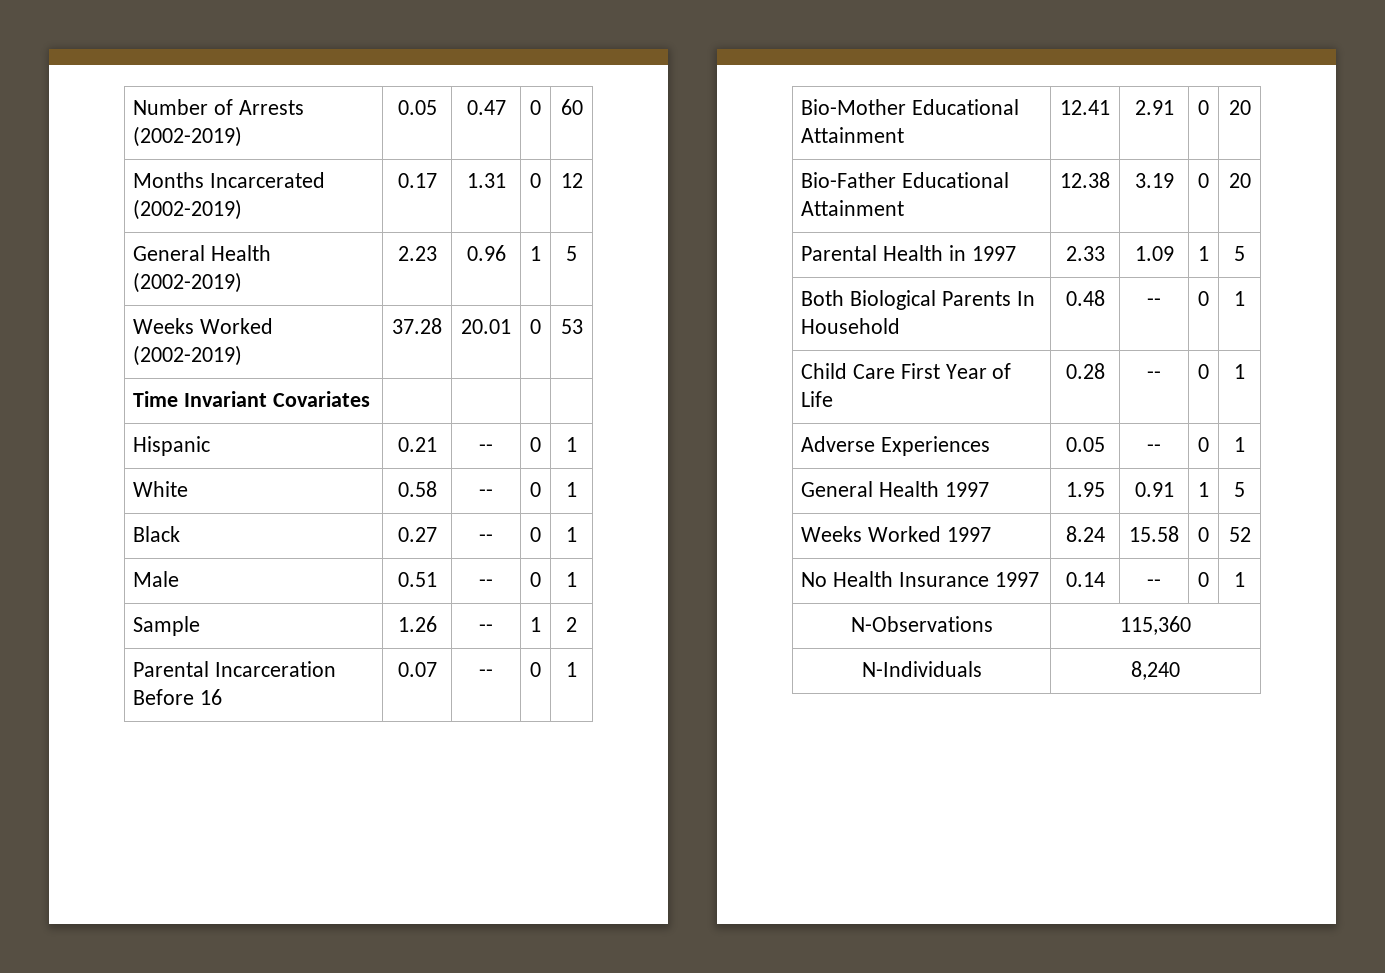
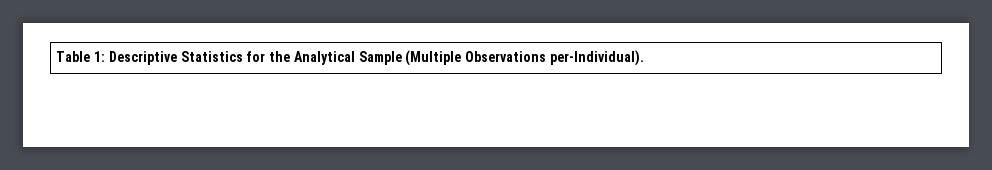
- Number of Arrests (2002-2019) | 0.05 | 0.47 | 0 | 60
- Months Incarcerated (2002-2019) | 0.17 | 1.31 | 0 | 12
- General Health (2002-2019) | 2.23 | 0.96 | 1 | 5
- Weeks Worked (2002-2019) | 37.28 | 20.01 | 0 | 53
- Time Invariant Covariates | | | |
- Hispanic | 0.21 | -- | 0 | 1
- White | 0.58 | -- | 0 | 1
- Black | 0.27 | -- | 0 | 1
- Male | 0.51 | -- | 0 | 1
- Sample | 1.26 | -- | 1 | 2
- Parental Incarceration Before 16 | 0.07 | -- | 0 | 1
- Bio-Mother Educational Attainment | 12.41 | 2.91 | 0 | 20
- Bio-Father Educational Attainment | 12.38 | 3.19 | 0 | 20
- Parental Health in 1997 | 2.33 | 1.09 | 1 | 5
- Both Biological Parents In Household | 0.48 | -- | 0 | 1
- Child Care First Year of Life | 0.28 | -- | 0 | 1
- Adverse Experiences | 0.05 | -- | 0 | 1
- General Health 1997 | 1.95 | 0.91 | 1 | 5
- Weeks Worked 1997 | 8.24 | 15.58 | 0 | 52
- No Health Insurance 1997 | 0.14 | -- | 0 | 1
- N-Observations | 115,360
- N-Individuals | 8,240
+ Table 1: Descriptive Statistics for the Analytical Sample (Multiple Observations per-Individual).

